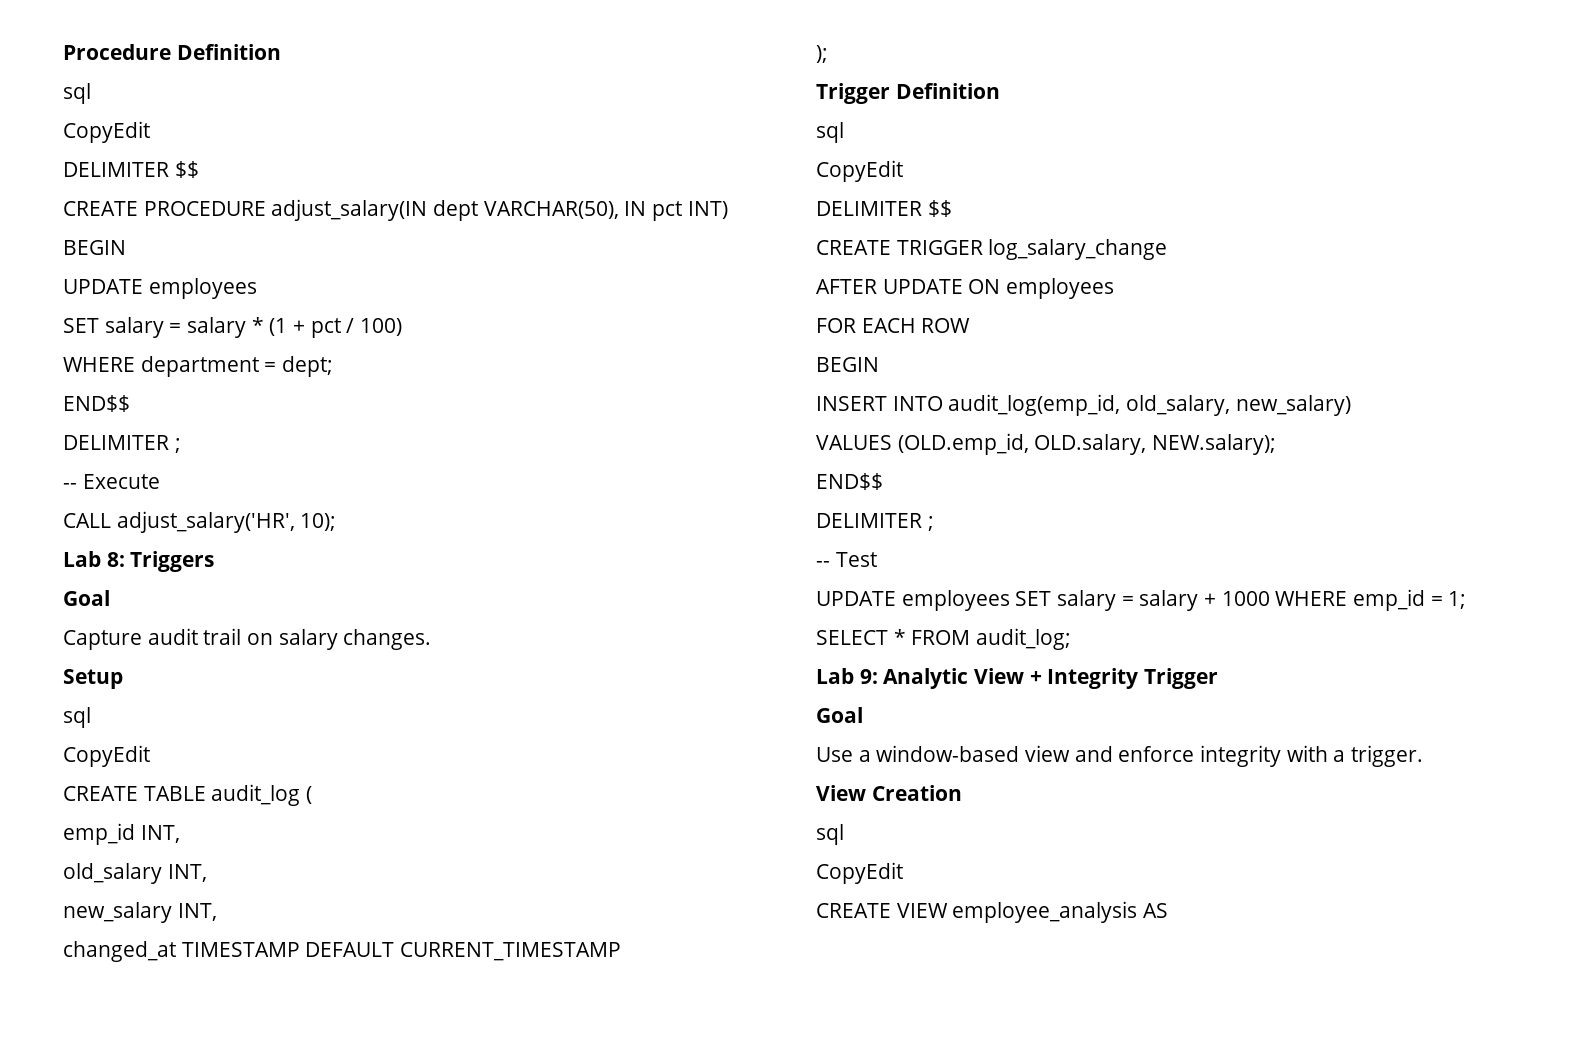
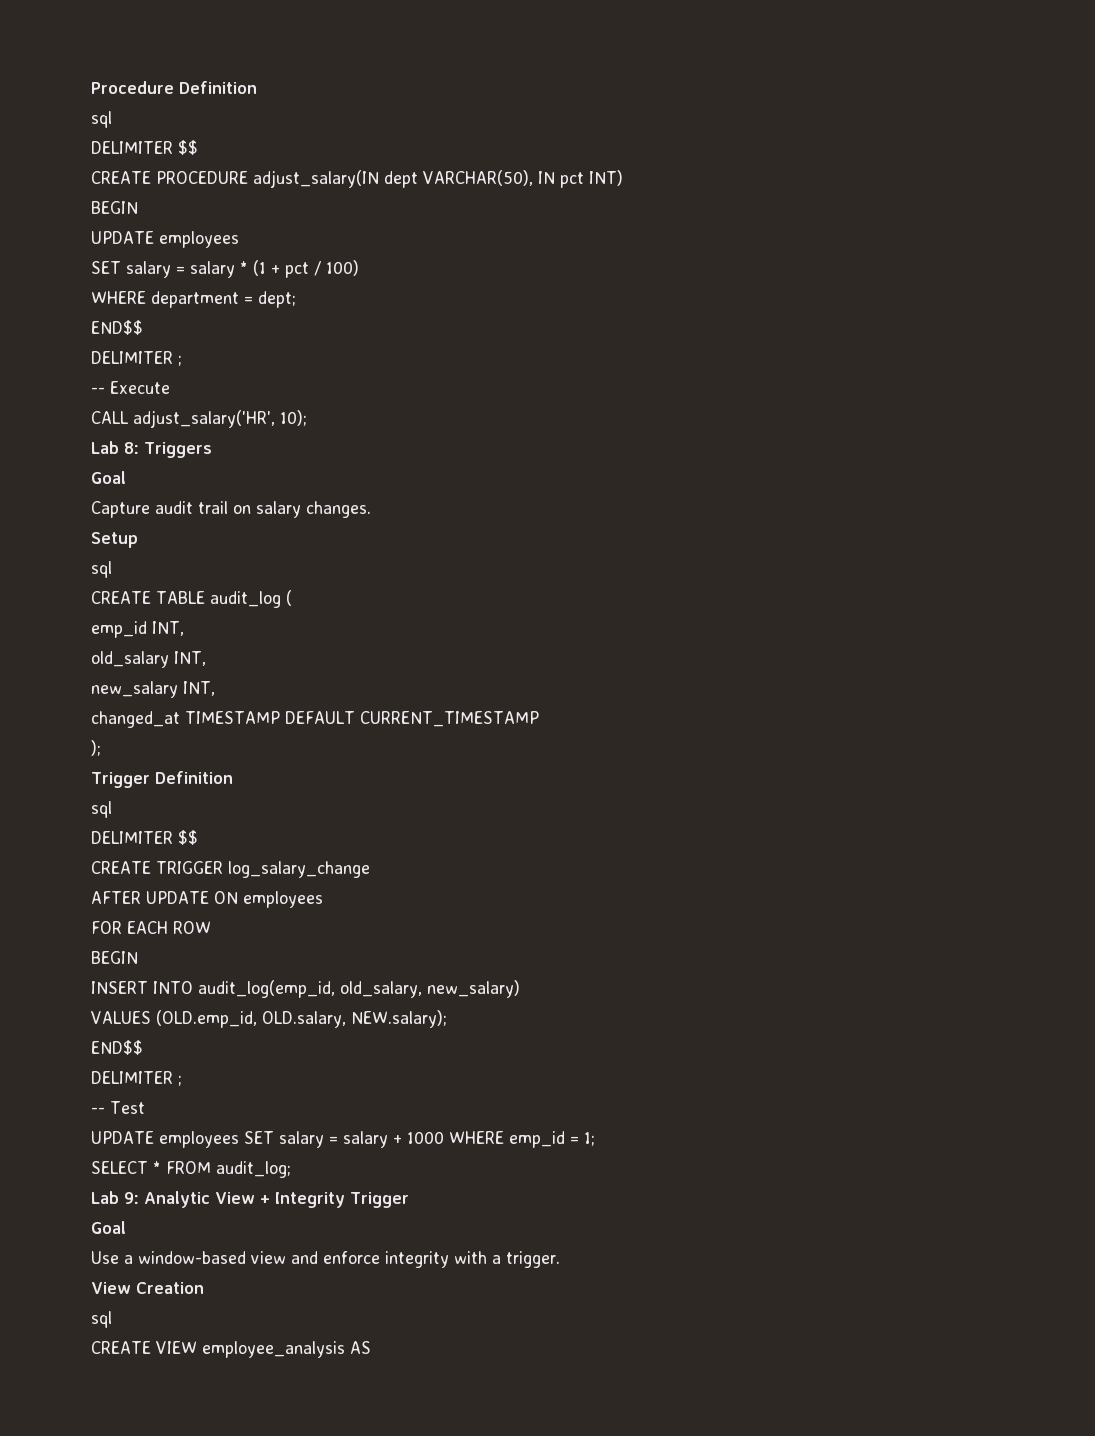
  Procedure Definition
  sql
- CopyEdit
  Setup
  sql
- CopyEdit
  Trigger Definition
  sql
- CopyEdit
  View Creation
  sql
- CopyEdit

